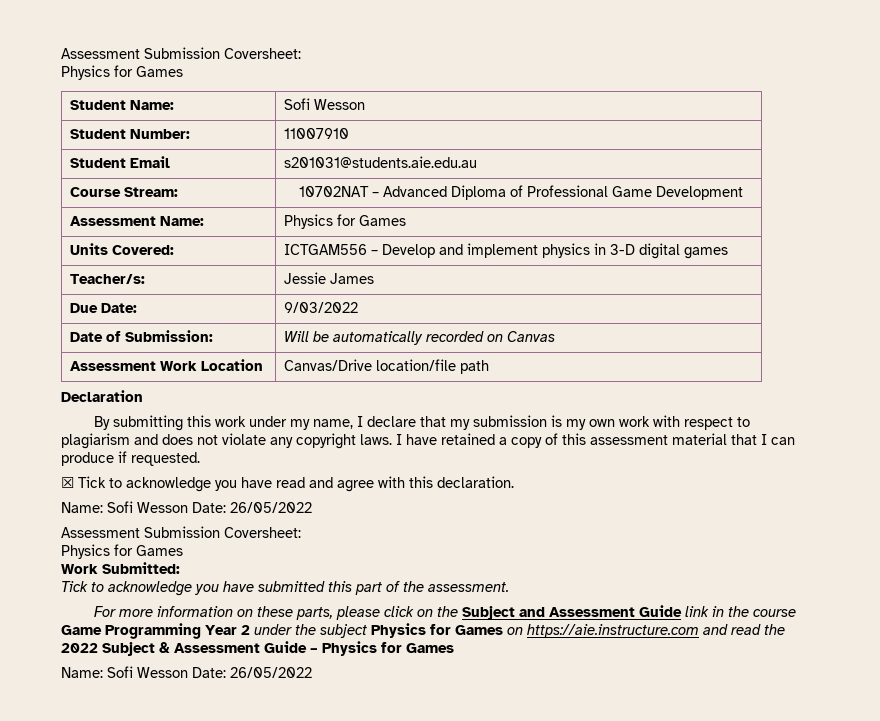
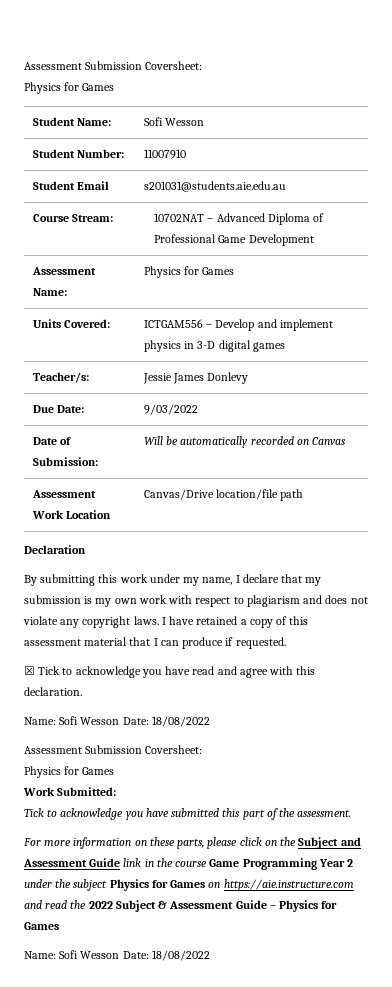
- Teacher/s: | Jessie James
+ Teacher/s: | Jessie James Donlevy
  ☒ Tick to acknowledge you have read and agree with this declaration.
- Name: Sofi Wesson Date: 26/05/2022
+ Name: Sofi Wesson Date: 18/08/2022
  For more information on these parts, please click on the Subject and Assessment Guide link in the course Game Programming Year 2 under the subject Physics for Games on https://aie.instructure.com and read the 2022 Subject & Assessment Guide – Physics for Games
- Name: Sofi Wesson Date: 26/05/2022
+ Name: Sofi Wesson Date: 18/08/2022

